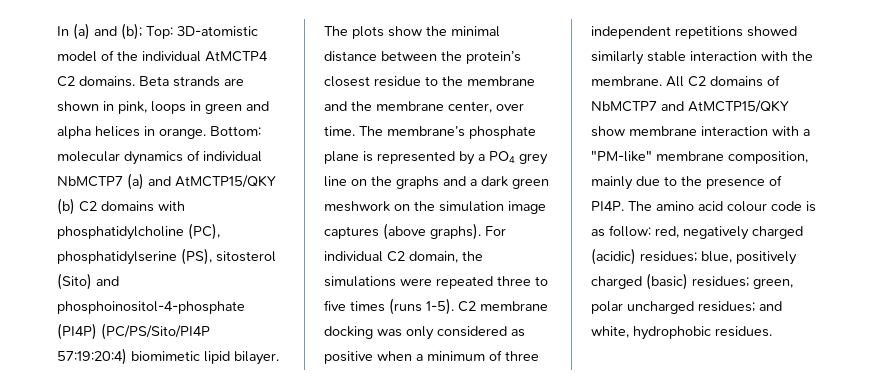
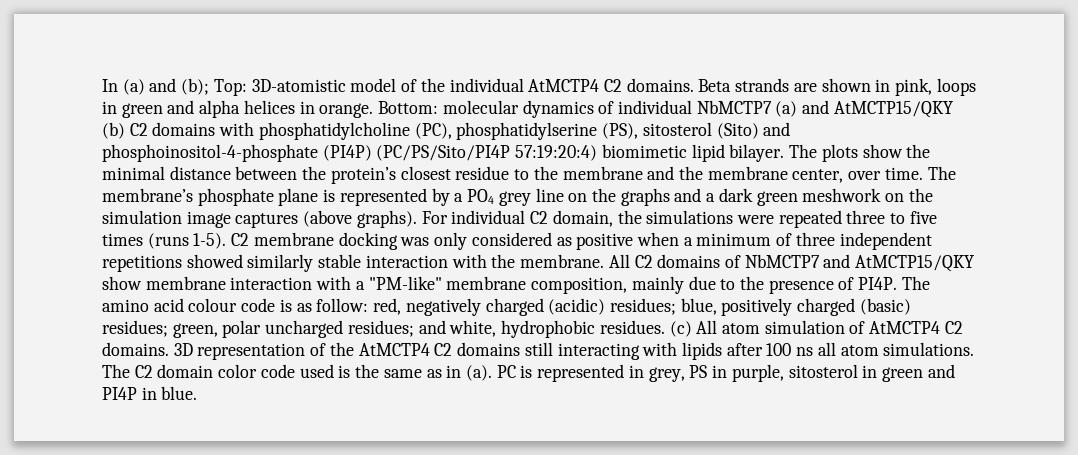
+ (c) All atom simulation of AtMCTP4 C2 domains. 3D representation of the AtMCTP4 C2 domains still interacting with lipids after 100 ns all atom simulations. The C2 domain color code used is the same as in (a). PC is represented in grey, PS in purple, sitosterol in green and PI4P in blue.

